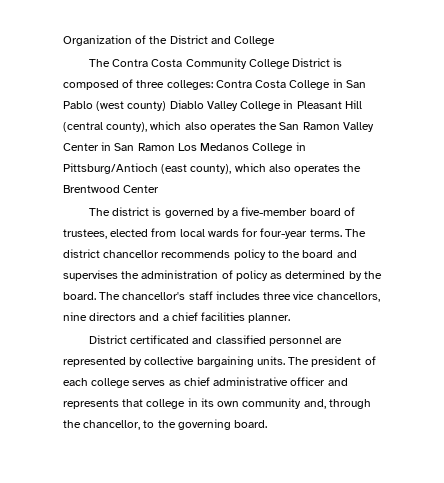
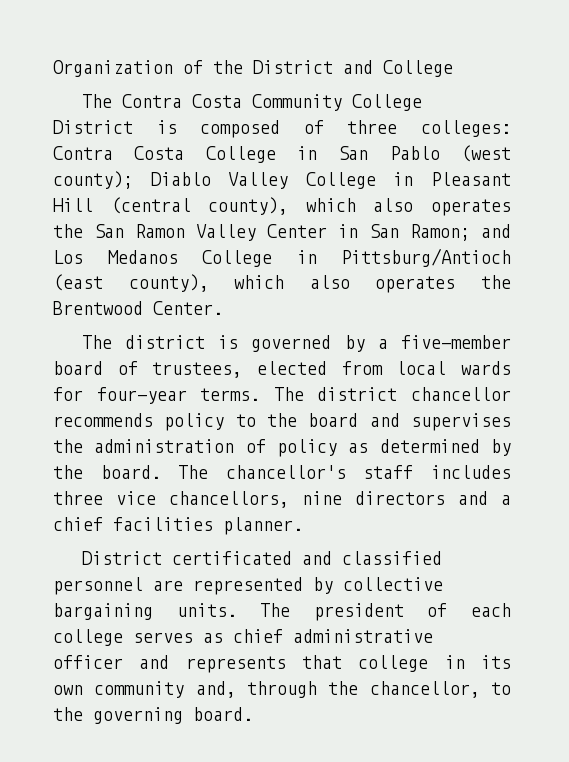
- The Contra Costa Community College District is composed of three colleges: Contra Costa College in San Pablo (west county) Diablo Valley College in Pleasant Hill (central county), which also operates the San Ramon Valley Center in San Ramon Los Medanos College in Pittsburg/Antioch (east county), which also operates the Brentwood Center
+ The Contra Costa Community College District is composed of three colleges: Contra Costa College in San Pablo (west county); Diablo Valley College in Pleasant Hill (central county), which also operates the San Ramon Valley Center in San Ramon; and Los Medanos College in Pittsburg/Antioch (east county), which also operates the Brentwood Center.

